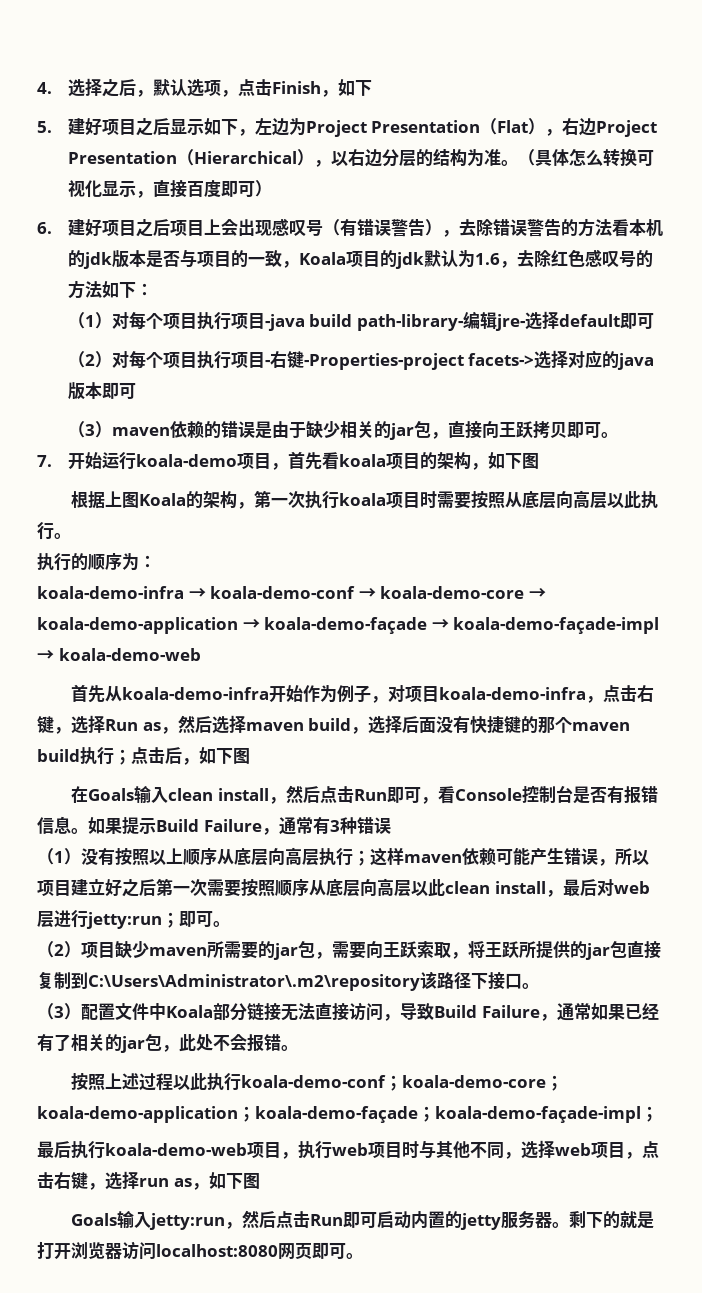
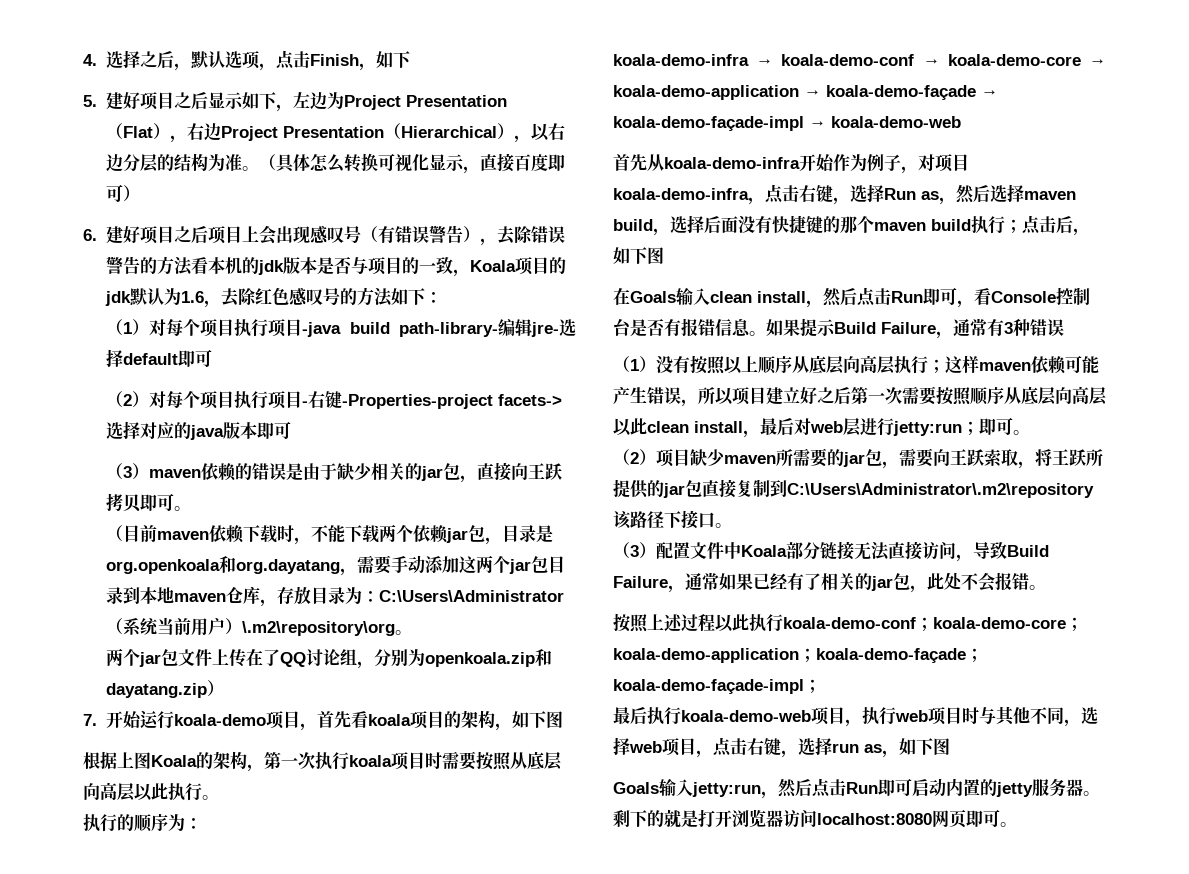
+ （目前maven依赖下载时，不能下载两个依赖jar包，目录是org.openkoala和org.dayatang，需要手动添加这两个jar包目录到本地maven仓库，存放目录为：C:\Users\Administrator（系统当前用户）\.m2\repository\org。
+ 两个jar包文件上传在了QQ讨论组，分别为openkoala.zip和dayatang.zip）

